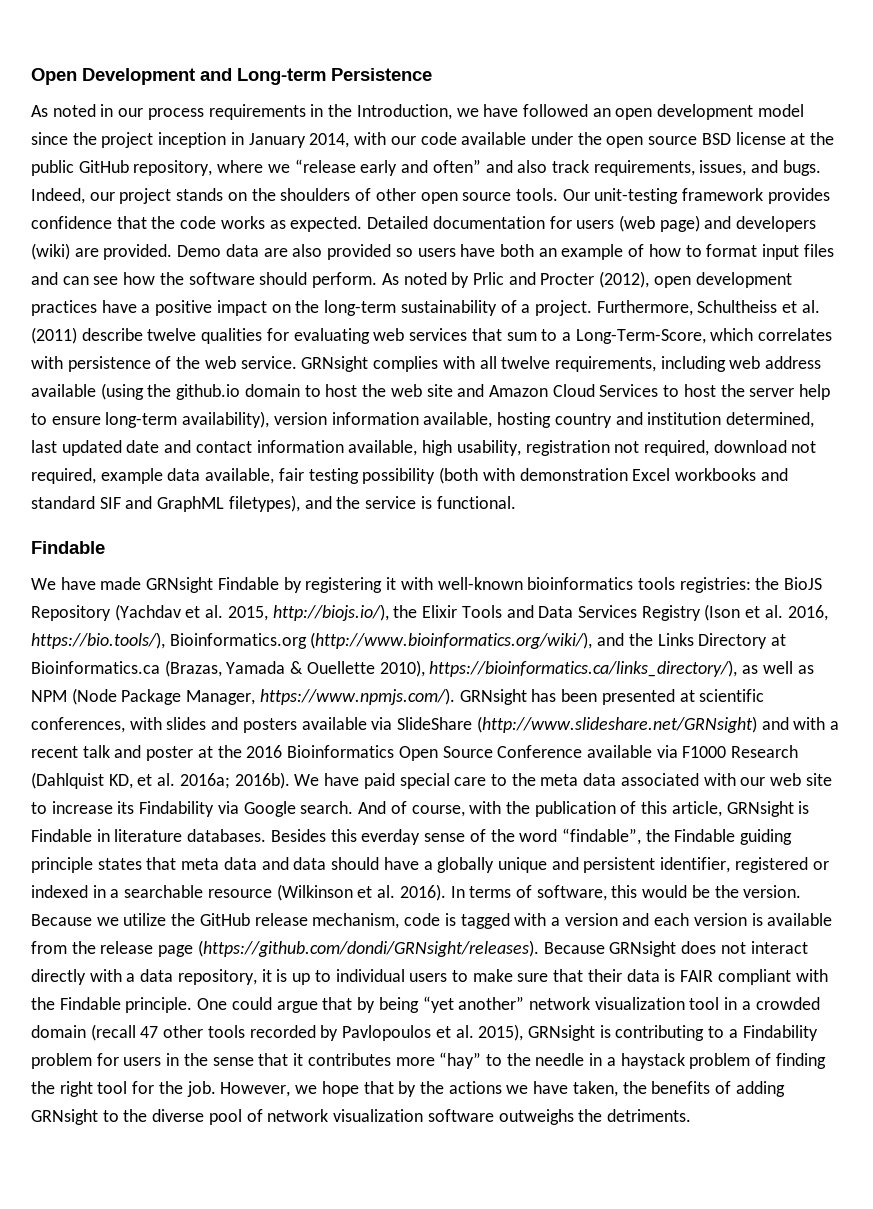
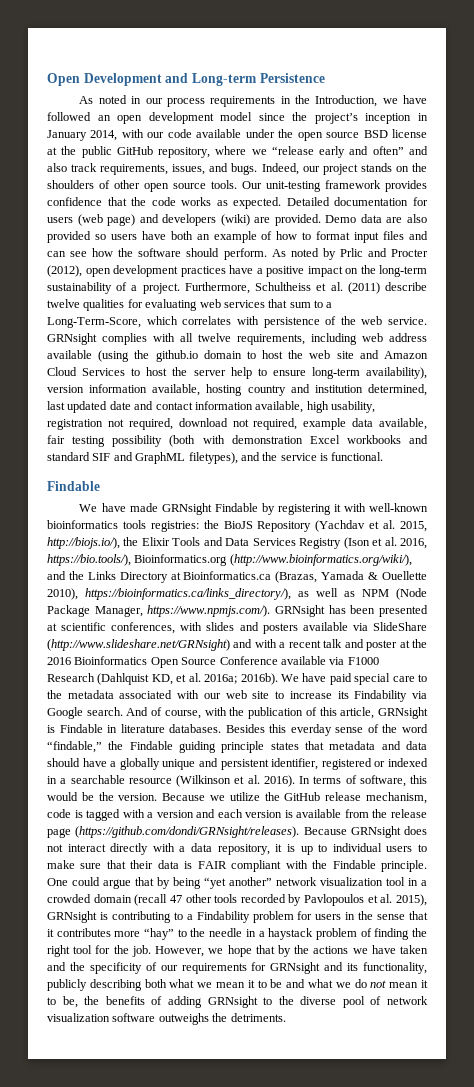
- As noted in our process requirements in the Introduction, we have followed an open development model since the project inception in January 2014, with our code available under the open source BSD license at the public GitHub repository, where we “release early and often” and also track requirements, issues, and bugs.
+ As noted in our process requirements in the Introduction, we have followed an open development model since the project’s inception in January 2014, with our code available under the open source BSD license at the public GitHub repository, where we “release early and often” and also track requirements, issues, and bugs.
- We have paid special care to the meta data associated with our web site to increase its Findability via Google search.
+ We have paid special care to the metadata associated with our web site to increase its Findability via Google search.
- Besides this everday sense of the word “findable”, the Findable guiding principle states that meta data and data should have a globally unique and persistent identifier, registered or indexed in a searchable resource (Wilkinson et al. 2016).
+ Besides this everday sense of the word “findable,” the Findable guiding principle states that metadata and data should have a globally unique and persistent identifier, registered or indexed in a searchable resource (Wilkinson et al. 2016).
- However, we hope that by the actions we have taken, the benefits of adding GRNsight to the diverse pool of network visualization software outweighs the detriments.
+ However, we hope that by the actions we have taken and the specificity of our requirements for GRNsight and its functionality, publicly describing both what we mean it to be and what we do not mean it to be, the benefits of adding GRNsight to the diverse pool of network visualization software outweighs the detriments.

